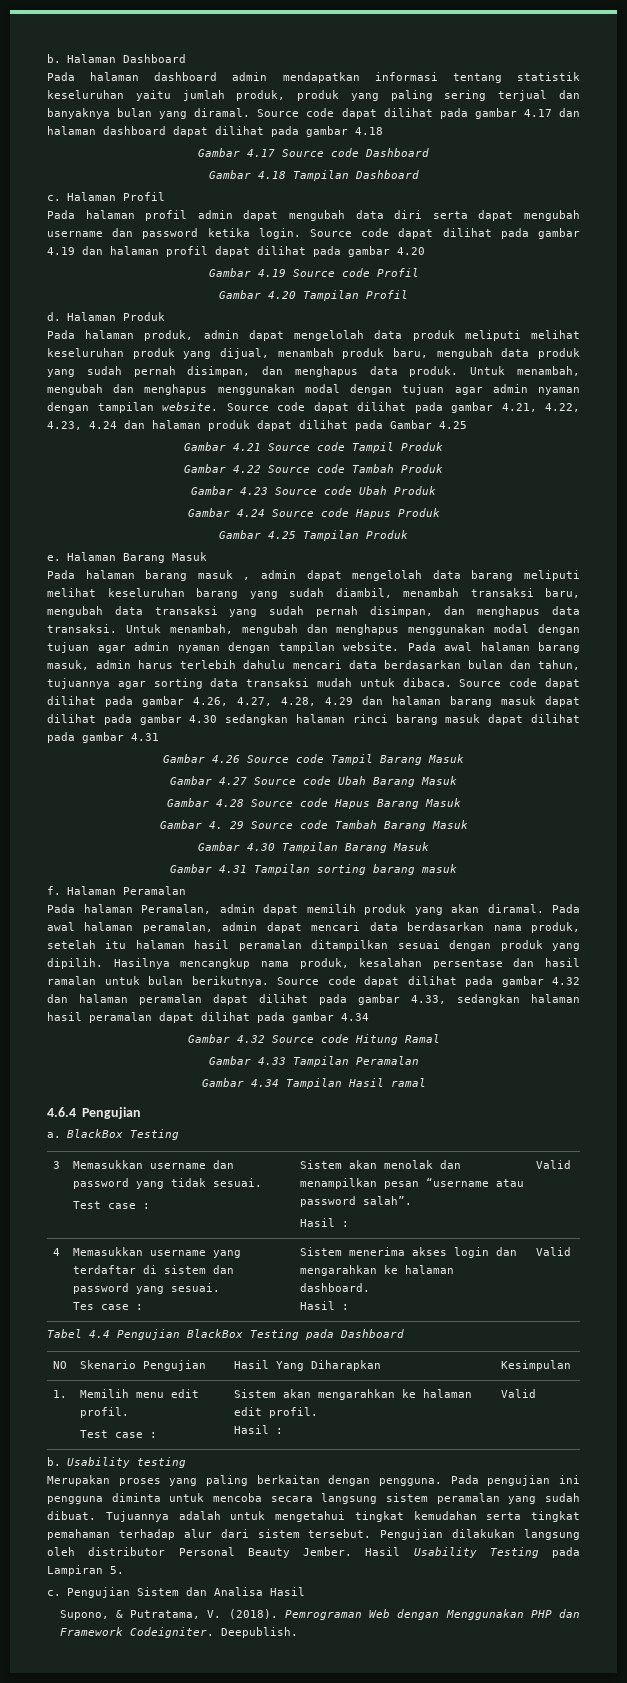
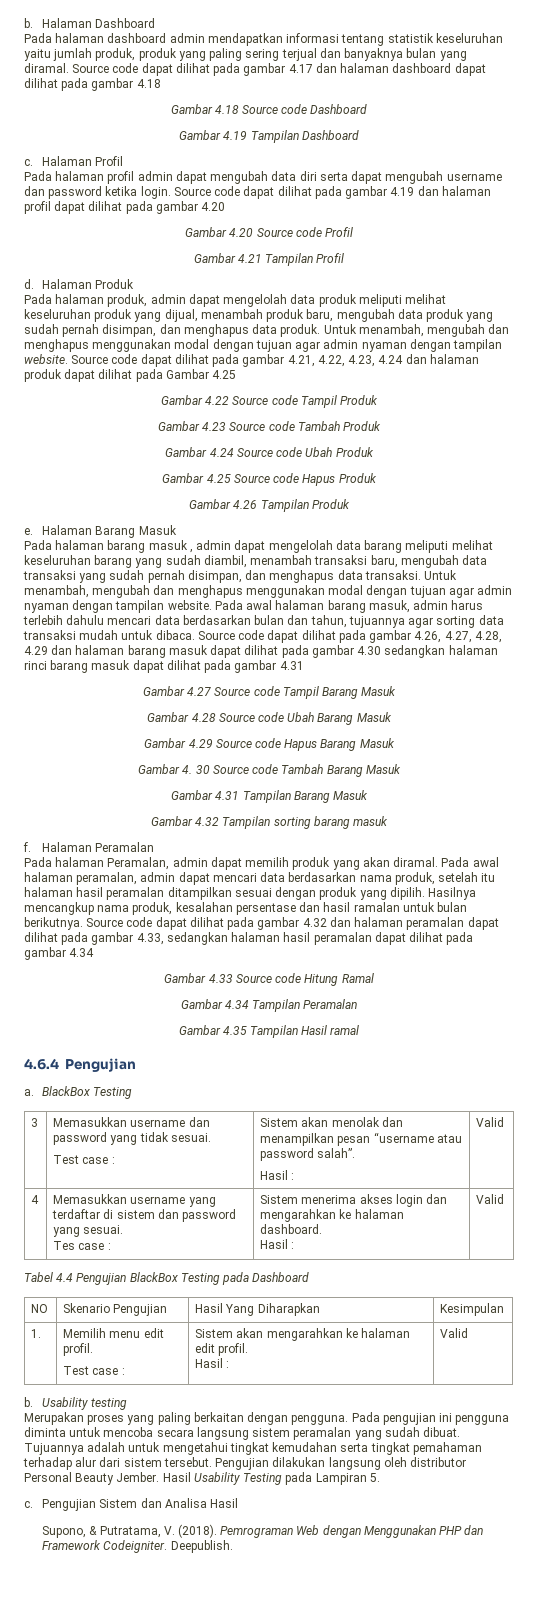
- Gambar 4.17 Source code Dashboard
+ Gambar 4.18 Source code Dashboard
- Gambar 4.18 Tampilan Dashboard
+ Gambar 4.19 Tampilan Dashboard
- Gambar 4.19 Source code Profil
+ Gambar 4.20 Source code Profil
- Gambar 4.20 Tampilan Profil
+ Gambar 4.21 Tampilan Profil
- Gambar 4.21 Source code Tampil Produk
+ Gambar 4.22 Source code Tampil Produk
- Gambar 4.22 Source code Tambah Produk
+ Gambar 4.23 Source code Tambah Produk
- Gambar 4.23 Source code Ubah Produk
+ Gambar 4.24 Source code Ubah Produk
- Gambar 4.24 Source code Hapus Produk
+ Gambar 4.25 Source code Hapus Produk
- Gambar 4.25 Tampilan Produk
+ Gambar 4.26 Tampilan Produk
- Gambar 4.26 Source code Tampil Barang Masuk
+ Gambar 4.27 Source code Tampil Barang Masuk
- Gambar 4.27 Source code Ubah Barang Masuk
+ Gambar 4.28 Source code Ubah Barang Masuk
- Gambar 4.28 Source code Hapus Barang Masuk
+ Gambar 4.29 Source code Hapus Barang Masuk
- Gambar 4. 29 Source code Tambah Barang Masuk
+ Gambar 4. 30 Source code Tambah Barang Masuk
- Gambar 4.30 Tampilan Barang Masuk
+ Gambar 4.31 Tampilan Barang Masuk
- Gambar 4.31 Tampilan sorting barang masuk
+ Gambar 4.32 Tampilan sorting barang masuk
- Gambar 4.32 Source code Hitung Ramal
+ Gambar 4.33 Source code Hitung Ramal
- Gambar 4.33 Tampilan Peramalan
+ Gambar 4.34 Tampilan Peramalan
- Gambar 4.34 Tampilan Hasil ramal
+ Gambar 4.35 Tampilan Hasil ramal

